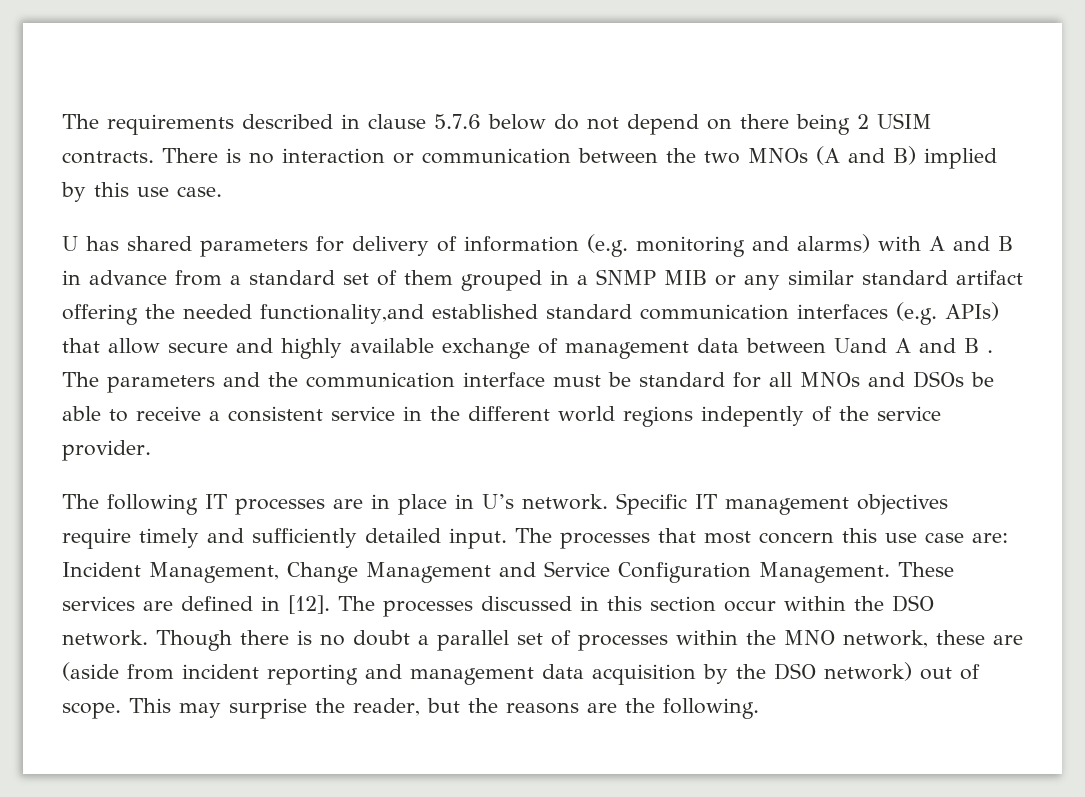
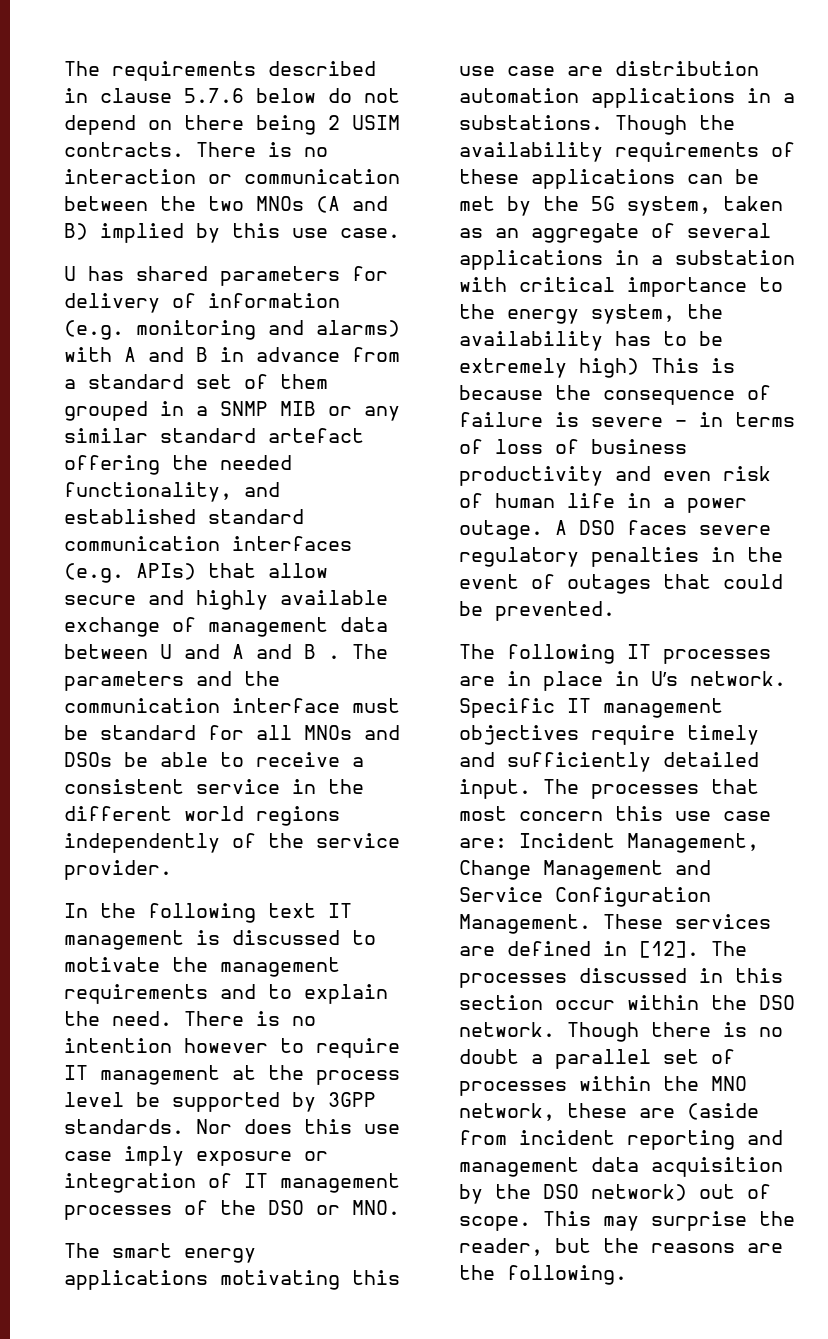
- U has shared parameters for delivery of information (e.g. monitoring and alarms) with A and B in advance from a standard set of them grouped in a SNMP MIB or any similar standard artifact offering the needed functionality,and established standard communication interfaces (e.g. APIs) that allow secure and highly available exchange of management data between Uand A and B .
+ U has shared parameters for delivery of information (e.g. monitoring and alarms) with A and B in advance from a standard set of them grouped in a SNMP MIB or any similar standard artefact offering the needed functionality, and established standard communication interfaces (e.g. APIs) that allow secure and highly available exchange of management data between U and A and B .
- The parameters and the communication interface must be standard for all MNOs and DSOs be able to receive a consistent service in the different world regions indepently of the service provider.
+ The parameters and the communication interface must be standard for all MNOs and DSOs be able to receive a consistent service in the different world regions independently of the service provider.
+ In the following text IT management is discussed to motivate the management requirements and to explain the need. There is no intention however to require IT management at the process level be supported by 3GPP standards. Nor does this use case imply exposure or integration of IT management processes of the DSO or MNO.
+ The smart energy applications motivating this use case are distribution automation applications in a substations. Though the availability requirements of these applications can be met by the 5G system, taken as an aggregate of several applications in a substation with critical importance to the energy system, the availability has to be extremely high) This is because the consequence of failure is severe – in terms of loss of business productivity and even risk of human life in a power outage. A DSO faces severe regulatory penalties in the event of outages that could be prevented.

